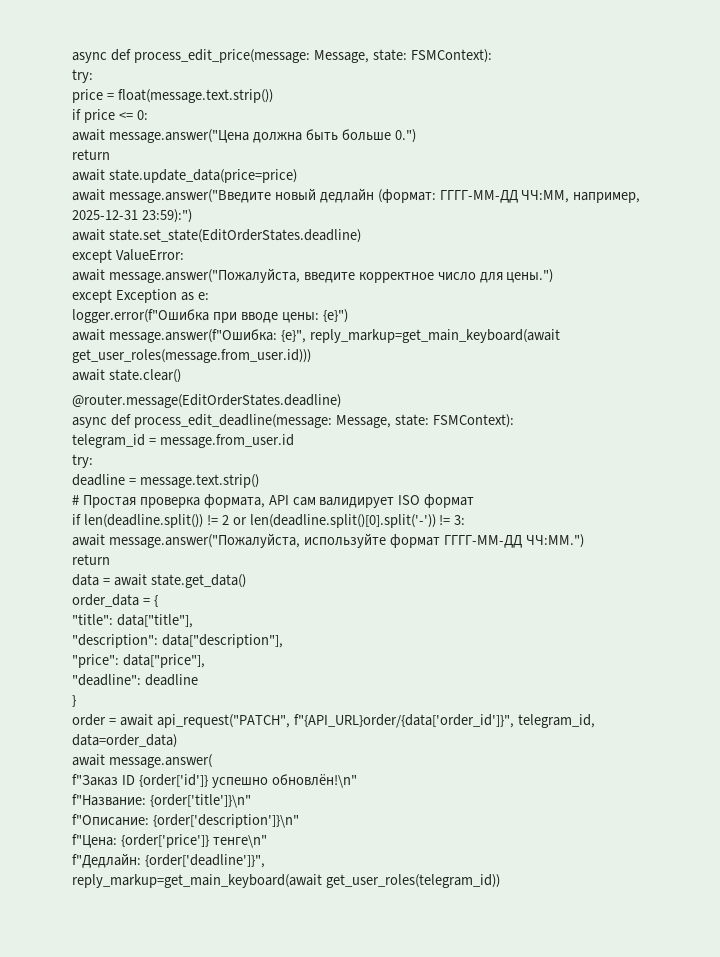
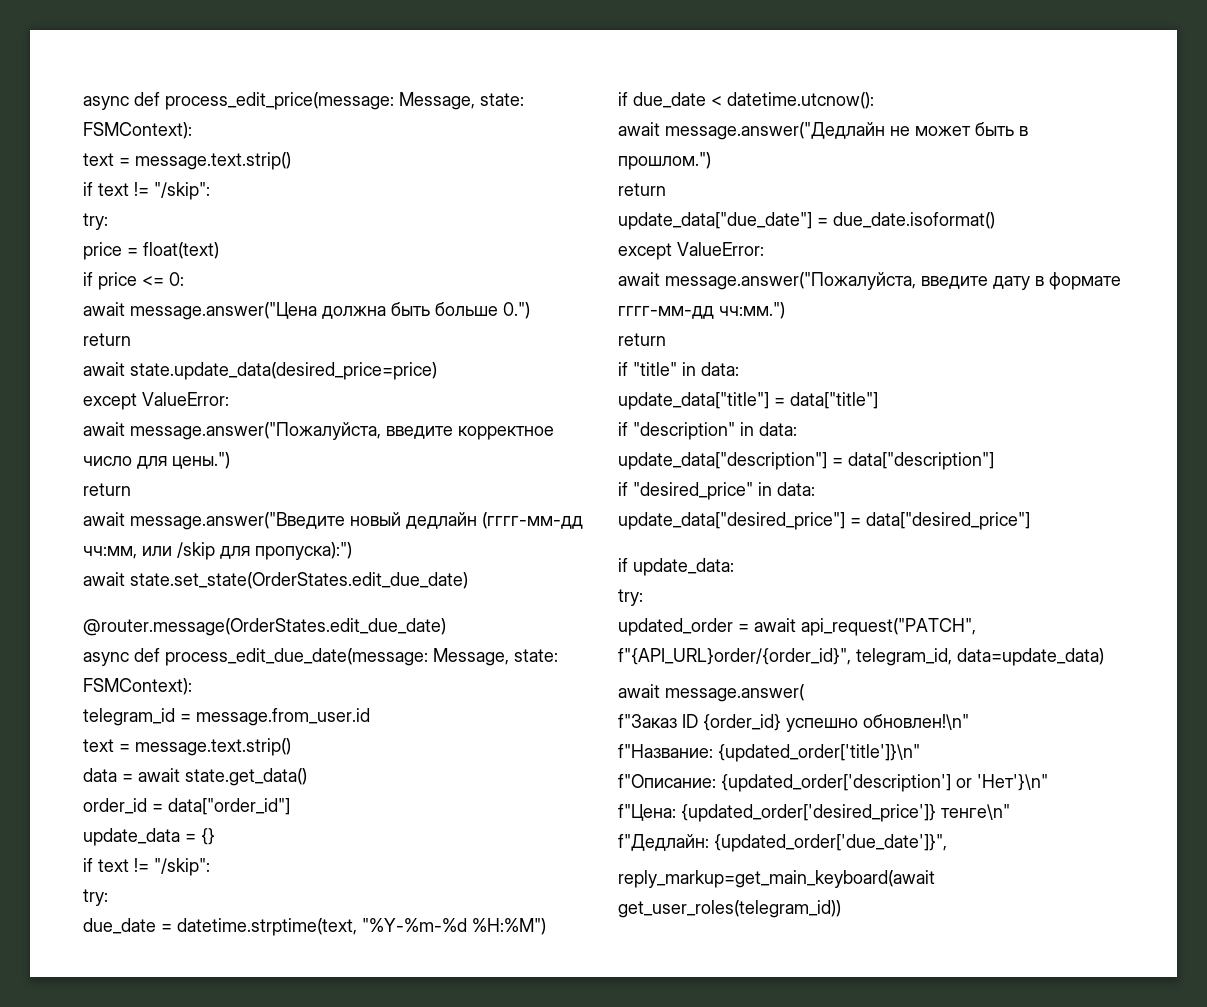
  async def process_edit_price(message: Message, state: FSMContext):
+ text = message.text.strip()
+ if text != "/skip":
- price = float(message.text.strip())
+ price = float(text)
- await state.update_data(price=price)
- await message.answer("Введите новый дедлайн (формат: ГГГГ-ММ-ДД ЧЧ:ММ, например, 2025-12-31 23:59):")
- await state.set_state(EditOrderStates.deadline)
+ await state.update_data(desired_price=price)
  await message.answer("Пожалуйста, введите корректное число для цены.")
- except Exception as e:
- logger.error(f"Ошибка при вводе цены: {e}")
- await message.answer(f"Ошибка: {e}", reply_markup=get_main_keyboard(await get_user_roles(message.from_user.id)))
- await state.clear()
- @router.message(EditOrderStates.deadline)
- async def process_edit_deadline(message: Message, state: FSMContext):
+ return
+ await message.answer("Введите новый дедлайн (гггг-мм-дд чч:мм, или /skip для пропуска):")
+ await state.set_state(OrderStates.edit_due_date)
+ @router.message(OrderStates.edit_due_date)
+ async def process_edit_due_date(message: Message, state: FSMContext):
  telegram_id = message.from_user.id
+ text = message.text.strip()
+ data = await state.get_data()
+ order_id = data["order_id"]
+ update_data = {}
+ if text != "/skip":
  try:
- deadline = message.text.strip()
- # Простая проверка формата, API сам валидирует ISO формат
- if len(deadline.split()) != 2 or len(deadline.split()[0].split('-')) != 3:
- await message.answer("Пожалуйста, используйте формат ГГГГ-ММ-ДД ЧЧ:ММ.")
+ due_date = datetime.strptime(text, "%Y-%m-%d %H:%M")
+ if due_date < datetime.utcnow():
+ await message.answer("Дедлайн не может быть в прошлом.")
  return
- data = await state.get_data()
- order_data = {
- "title": data["title"],
- "description": data["description"],
- "price": data["price"],
- "deadline": deadline
- }
- order = await api_request("PATCH", f"{API_URL}order/{data['order_id']}", telegram_id, data=order_data)
+ update_data["due_date"] = due_date.isoformat()
+ except ValueError:
+ await message.answer("Пожалуйста, введите дату в формате гггг-мм-дд чч:мм.")
+ return
+ if "title" in data:
+ update_data["title"] = data["title"]
+ if "description" in data:
+ update_data["description"] = data["description"]
+ if "desired_price" in data:
+ update_data["desired_price"] = data["desired_price"]
+ if update_data:
+ try:
+ updated_order = await api_request("PATCH", f"{API_URL}order/{order_id}", telegram_id, data=update_data)
- f"Заказ ID {order['id']} успешно обновлён!\n"
+ f"Заказ ID {order_id} успешно обновлен!\n"
- f"Название: {order['title']}\n"
+ f"Название: {updated_order['title']}\n"
- f"Описание: {order['description']}\n"
+ f"Описание: {updated_order['description'] or 'Нет'}\n"
- f"Цена: {order['price']} тенге\n"
+ f"Цена: {updated_order['desired_price']} тенге\n"
- f"Дедлайн: {order['deadline']}",
+ f"Дедлайн: {updated_order['due_date']}",

